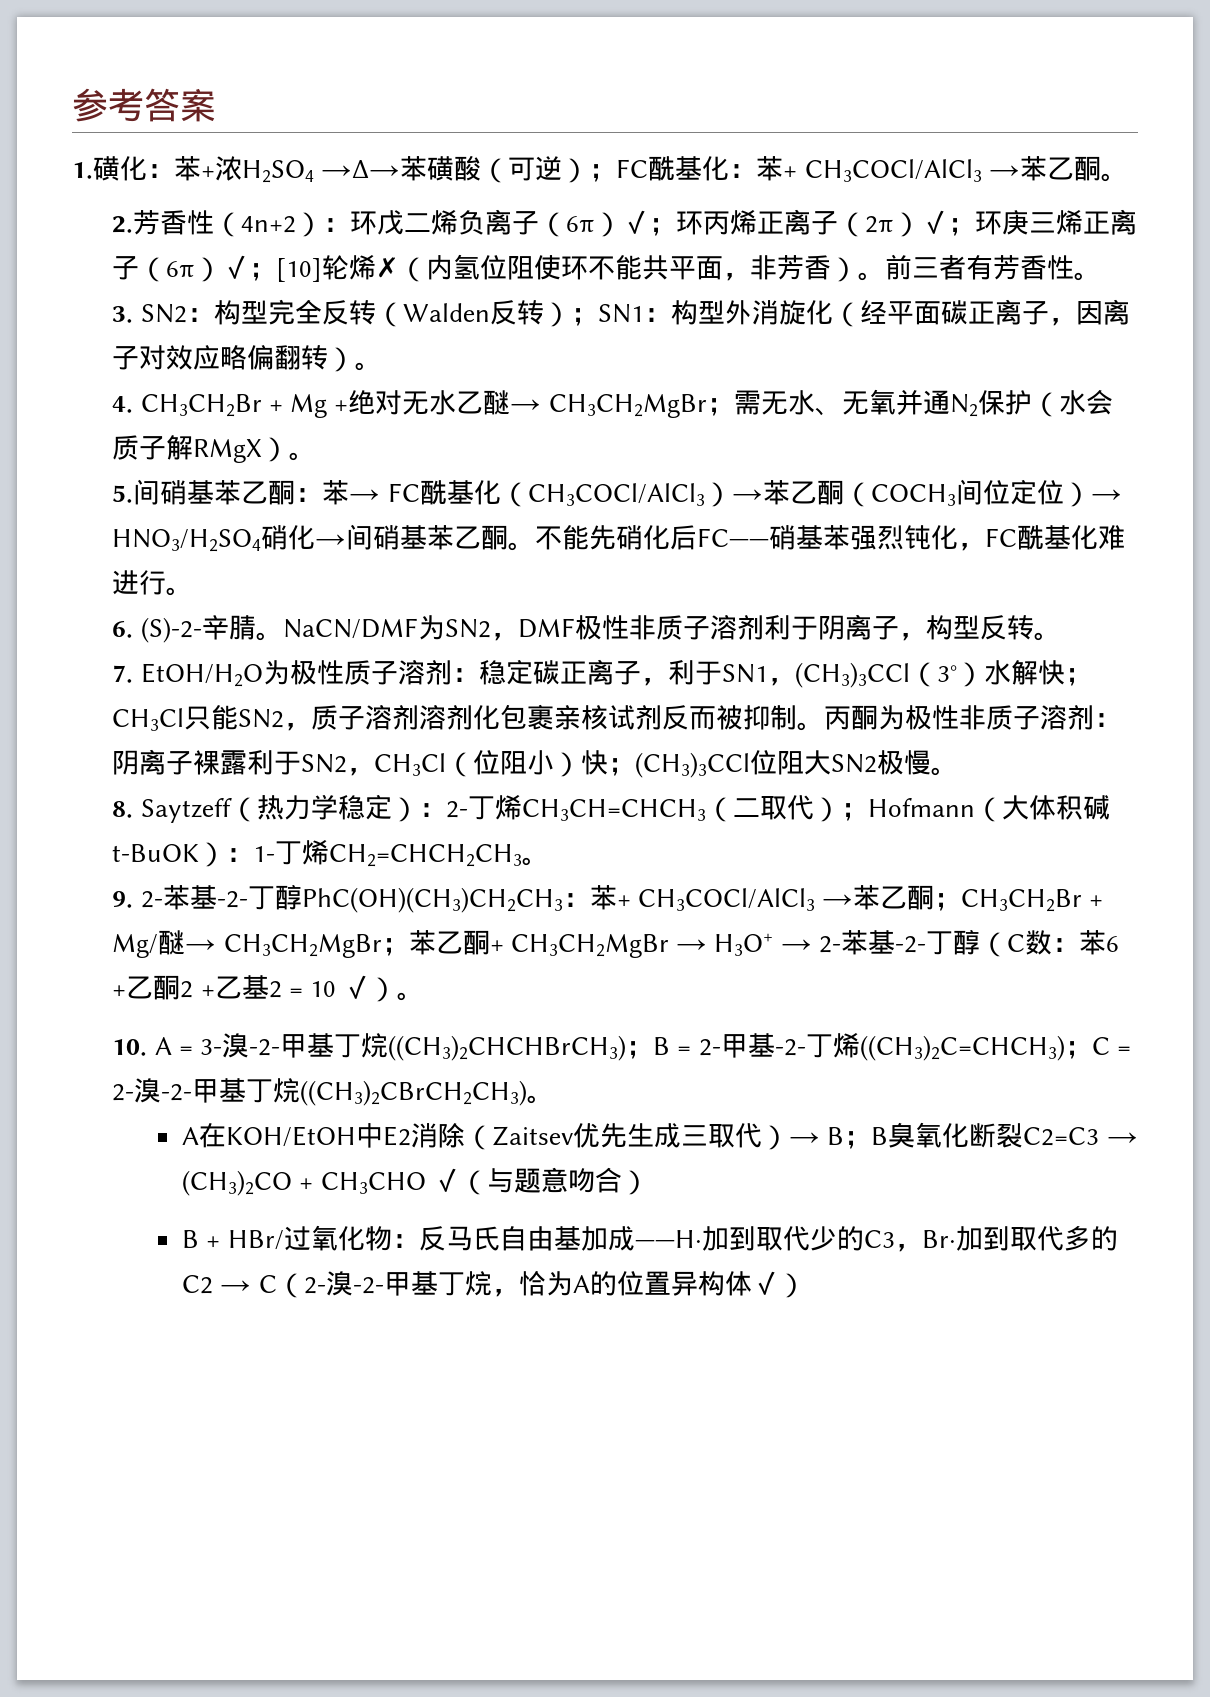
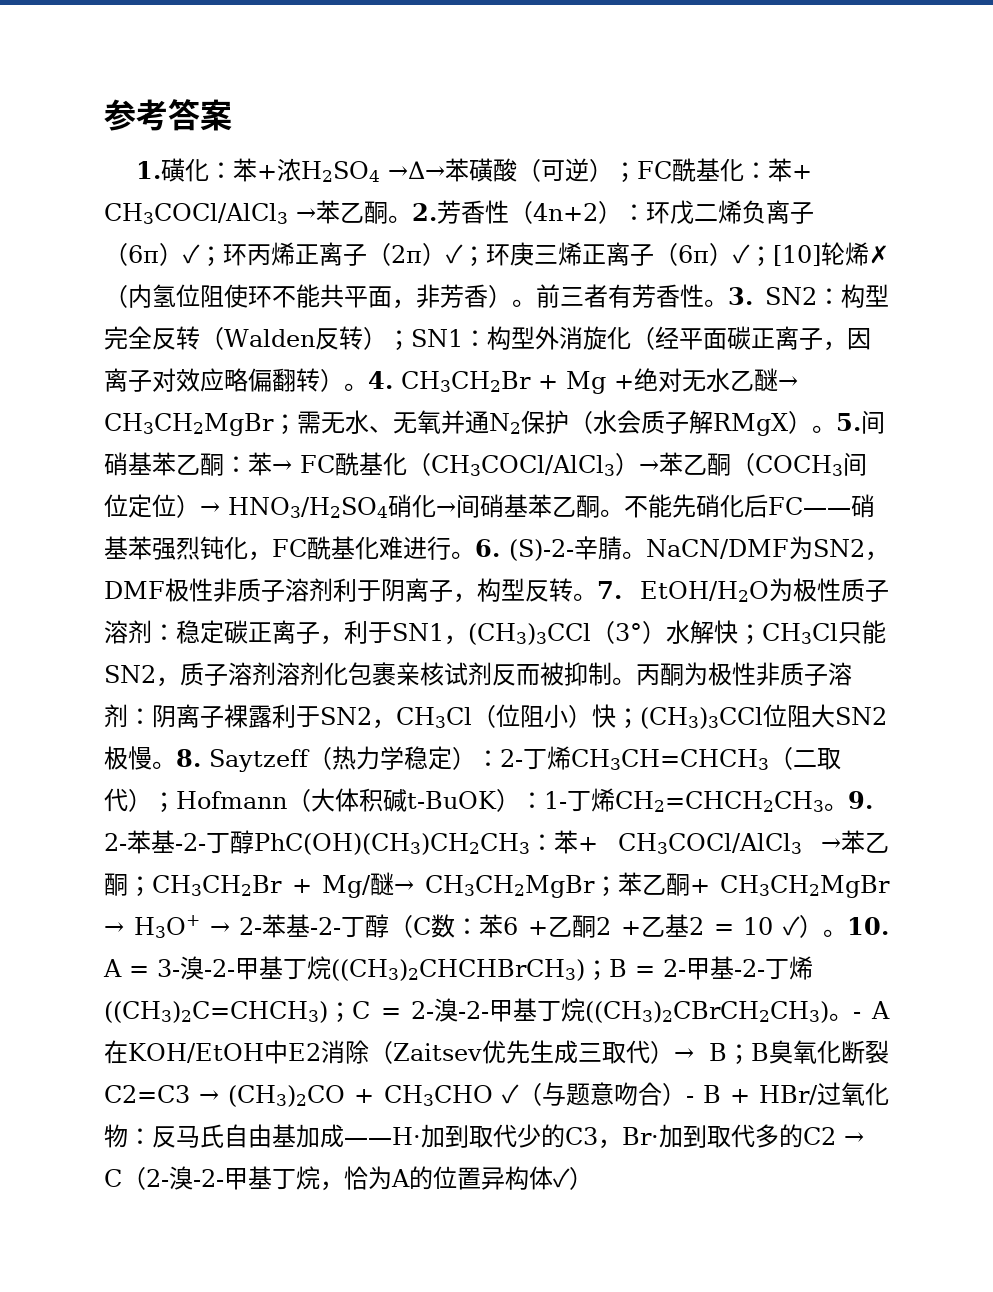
- 1.磺化：苯+浓H2SO4 →Δ→苯磺酸（可逆）；FC酰基化：苯+ CH3COCl/AlCl3 →苯乙酮。
- 2.芳香性（4n+2）：环戊二烯负离子（6π）✓；环丙烯正离子（2π）✓；环庚三烯正离子（6π）✓；[10]轮烯✗（内氢位阻使环不能共平面，非芳香）。
+ 1.磺化：苯+浓H2SO4 →Δ→苯磺酸（可逆）；FC酰基化：苯+ CH3COCl/AlCl3 →苯乙酮。2.芳香性（4n+2）：环戊二烯负离子（6π）✓；环丙烯正离子（2π）✓；环庚三烯正离子（6π）✓；[10]轮烯✗（内氢位阻使环不能共平面，非芳香）。
- 前三者有芳香性。
- 3. SN2：
+ 前三者有芳香性。3. SN2：
- 构型外消旋化（经平面碳正离子，因离子对效应略偏翻转）。
- 4. CH3CH2Br + Mg +绝对无水乙醚→ CH3CH2MgBr；
+ 构型外消旋化（经平面碳正离子，因离子对效应略偏翻转）。4. CH3CH2Br + Mg +绝对无水乙醚→ CH3CH2MgBr；
- 需无水、无氧并通N2保护（水会质子解RMgX）。
- 5.间硝基苯乙酮：
+ 需无水、无氧并通N2保护（水会质子解RMgX）。5.间硝基苯乙酮：
- 不能先硝化后FC——硝基苯强烈钝化，FC酰基化难进行。
- 6. (S)-2-辛腈。
+ 不能先硝化后FC——硝基苯强烈钝化，FC酰基化难进行。6. (S)-2-辛腈。
- NaCN/DMF为SN2，DMF极性非质子溶剂利于阴离子，构型反转。
- 7. EtOH/H2O为极性质子溶剂：稳定碳正离子，利于SN1，(CH3)3CCl（3°）水解快；CH3Cl只能SN2，质子溶剂溶剂化包裹亲核试剂反而被抑制。
+ NaCN/DMF为SN2，DMF极性非质子溶剂利于阴离子，构型反转。7. EtOH/H2O为极性质子溶剂：稳定碳正离子，利于SN1，(CH3)3CCl（3°）水解快；CH3Cl只能SN2，质子溶剂溶剂化包裹亲核试剂反而被抑制。
- (CH3)3CCl位阻大SN2极慢。
- 8. Saytzeff（热力学稳定）：
+ (CH3)3CCl位阻大SN2极慢。8. Saytzeff（热力学稳定）：
- 1-丁烯CH2=CHCH2CH3。
- 9. 2-苯基-2-丁醇PhC(OH)(CH3)CH2CH3：
+ 1-丁烯CH2=CHCH2CH3。9. 2-苯基-2-丁醇PhC(OH)(CH3)CH2CH3：
- 苯6 +乙酮2 +乙基2 = 10 ✓）。
- 10. A = 3-溴-2-甲基丁烷((CH3)2CHCHBrCH3)；
+ 苯6 +乙酮2 +乙基2 = 10 ✓）。10. A = 3-溴-2-甲基丁烷((CH3)2CHCHBrCH3)；
- C = 2-溴-2-甲基丁烷((CH3)2CBrCH2CH3)。
- A在KOH/EtOH中E2消除（Zaitsev优先生成三取代）→ B；
+ C = 2-溴-2-甲基丁烷((CH3)2CBrCH2CH3)。- A在KOH/EtOH中E2消除（Zaitsev优先生成三取代）→ B；
- B臭氧化断裂C2=C3 → (CH3)2CO + CH3CHO ✓（与题意吻合）
- B + HBr/过氧化物：
+ B臭氧化断裂C2=C3 → (CH3)2CO + CH3CHO ✓（与题意吻合）- B + HBr/过氧化物：

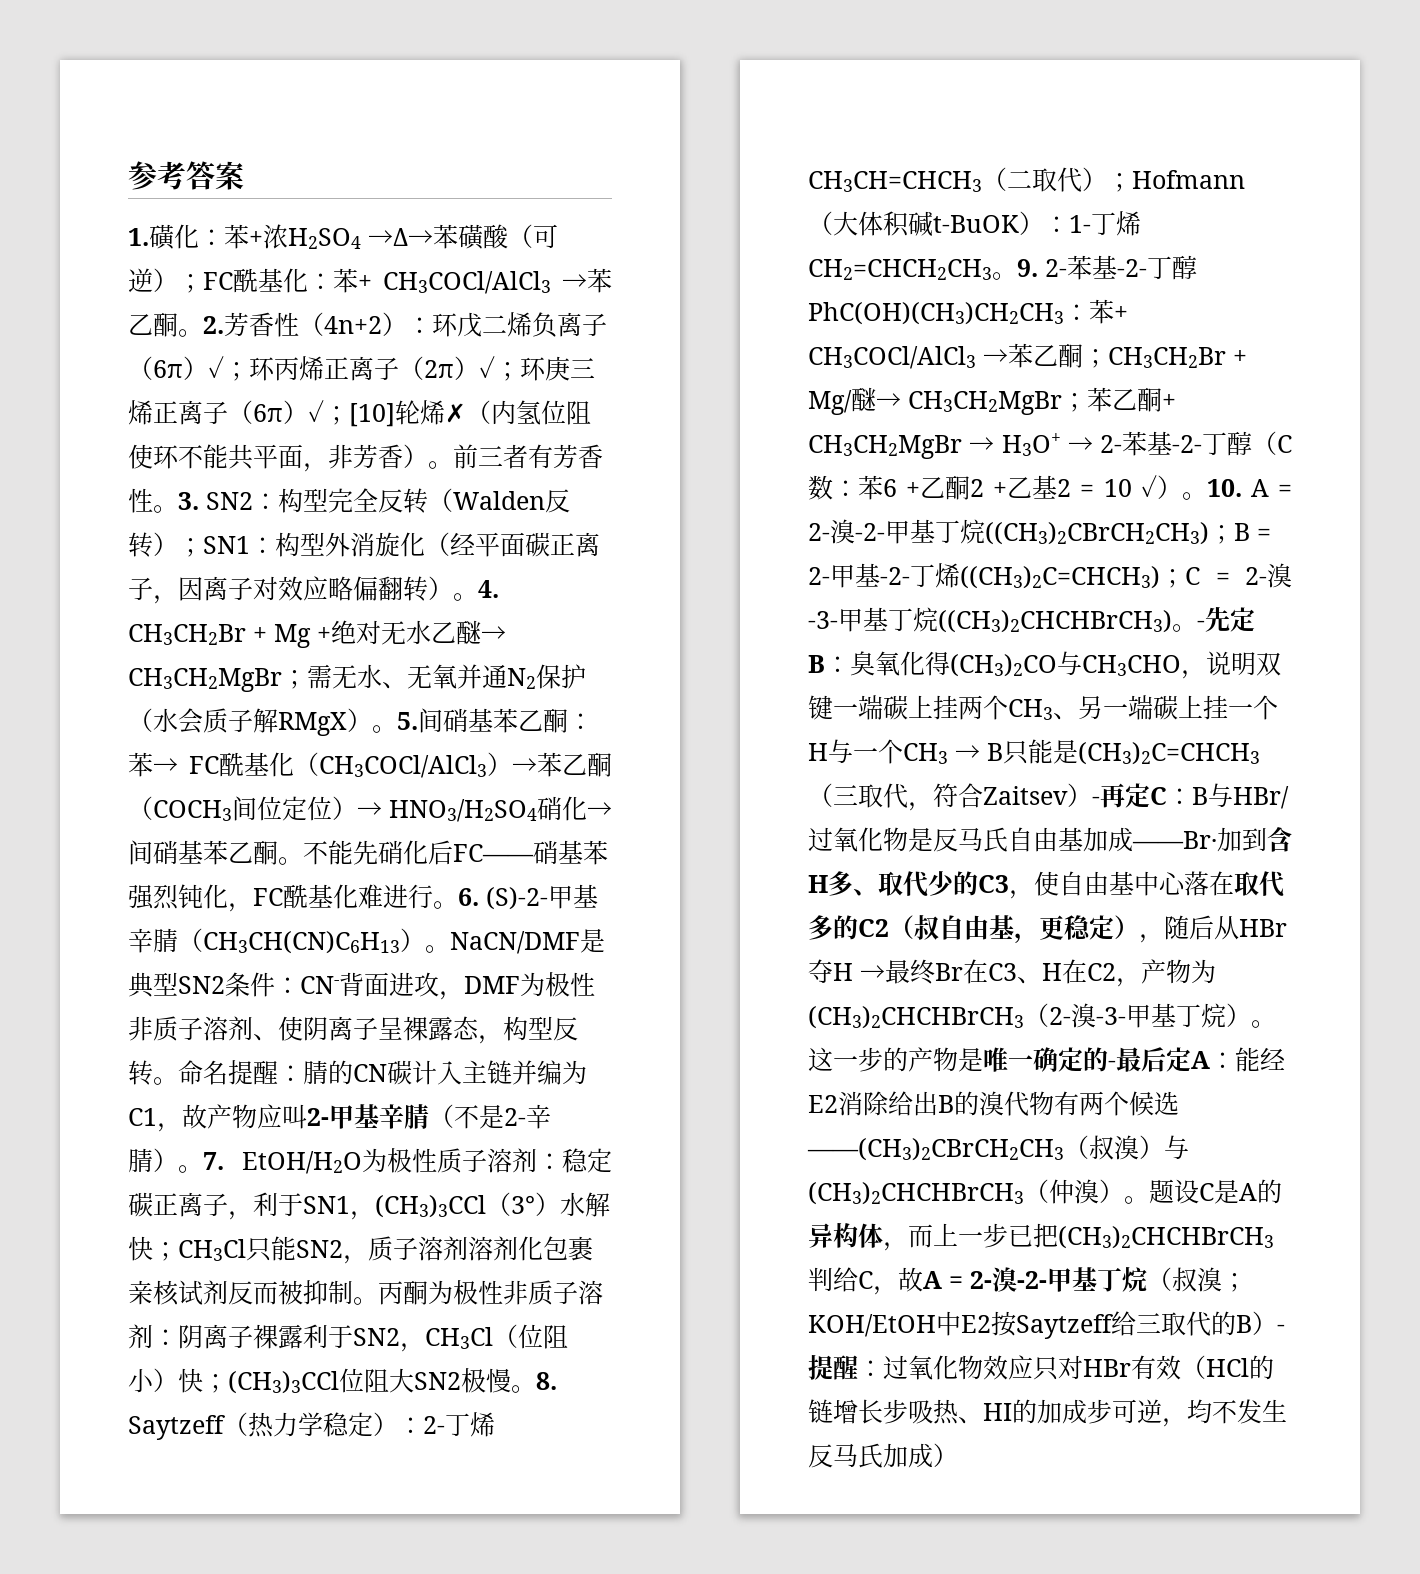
- 6. (S)-2-辛腈。NaCN/DMF为SN2，DMF极性非质子溶剂利于阴离子，构型反转。
+ 6. (S)-2-甲基辛腈（CH3CH(CN)C6H13）。NaCN/DMF是典型SN2条件：CN-背面进攻，DMF为极性非质子溶剂、使阴离子呈裸露态，构型反转。命名提醒：腈的CN碳计入主链并编为C1，故产物应叫2-甲基辛腈（不是2-辛腈）。
- 10. A = 3-溴-2-甲基丁烷((CH3)2CHCHBrCH3)；B = 2-甲基-2-丁烯((CH3)2C=CHCH3)；C = 2-溴-2-甲基丁烷((CH3)2CBrCH2CH3)。- A在KOH/EtOH中E2消除（Zaitsev优先生成三取代）→ B；B臭氧化断裂C2=C3 → (CH3)2CO + CH3CHO ✓（与题意吻合）- B + HBr/过氧化物：反马氏自由基加成——H·加到取代少的C3，Br·加到取代多的C2 → C（2-溴-2-甲基丁烷，恰为A的位置异构体✓）
+ 10. A = 2-溴-2-甲基丁烷((CH3)2CBrCH2CH3)；B = 2-甲基-2-丁烯((CH3)2C=CHCH3)；C = 2-溴-3-甲基丁烷((CH3)2CHCHBrCH3)。-先定B：臭氧化得(CH3)2CO与CH3CHO，说明双键一端碳上挂两个CH3、另一端碳上挂一个H与一个CH3 → B只能是(CH3)2C=CHCH3（三取代，符合Zaitsev）-再定C：B与HBr/过氧化物是反马氏自由基加成——Br·加到含H多、取代少的C3，使自由基中心落在取代多的C2（叔自由基，更稳定），随后从HBr夺H →最终Br在C3、H在C2，产物为(CH3)2CHCHBrCH3（2-溴-3-甲基丁烷）。这一步的产物是唯一确定的-最后定A：能经E2消除给出B的溴代物有两个候选——(CH3)2CBrCH2CH3（叔溴）与(CH3)2CHCHBrCH3（仲溴）。题设C是A的异构体，而上一步已把(CH3)2CHCHBrCH3判给C，故A = 2-溴-2-甲基丁烷（叔溴；KOH/EtOH中E2按Saytzeff给三取代的B）-提醒：过氧化物效应只对HBr有效（HCl的链增长步吸热、HI的加成步可逆，均不发生反马氏加成）

